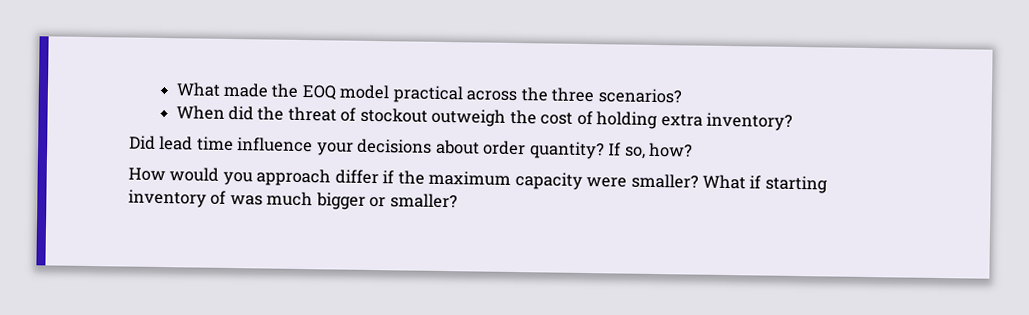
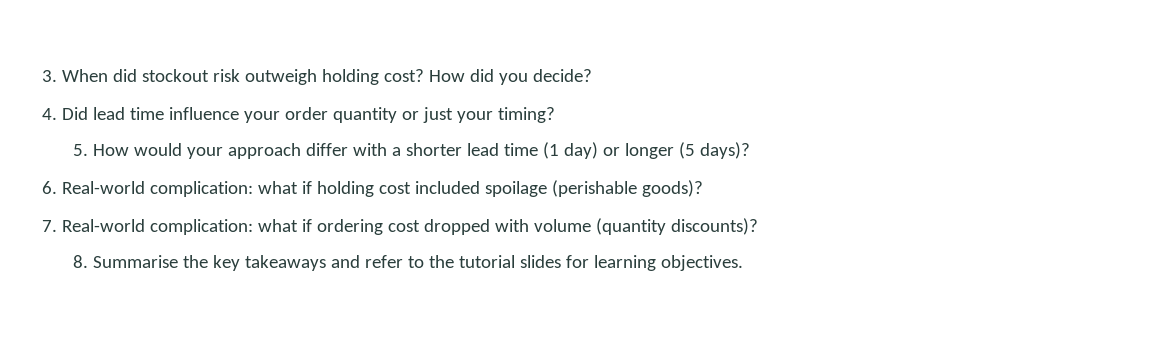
- What made the EOQ model practical across the three scenarios?
- When did the threat of stockout outweigh the cost of holding extra inventory?
- Did lead time influence your decisions about order quantity? If so, how?
- How would you approach differ if the maximum capacity were smaller? What if starting inventory of was much bigger or smaller?
+ 3. When did stockout risk outweigh holding cost? How did you decide?
+ 4. Did lead time influence your order quantity or just your timing?
+ 5. How would your approach differ with a shorter lead time (1 day) or longer (5 days)?
+ 6. Real-world complication: what if holding cost included spoilage (perishable goods)?
+ 7. Real-world complication: what if ordering cost dropped with volume (quantity discounts)?
+ 8. Summarise the key takeaways and refer to the tutorial slides for learning objectives.

